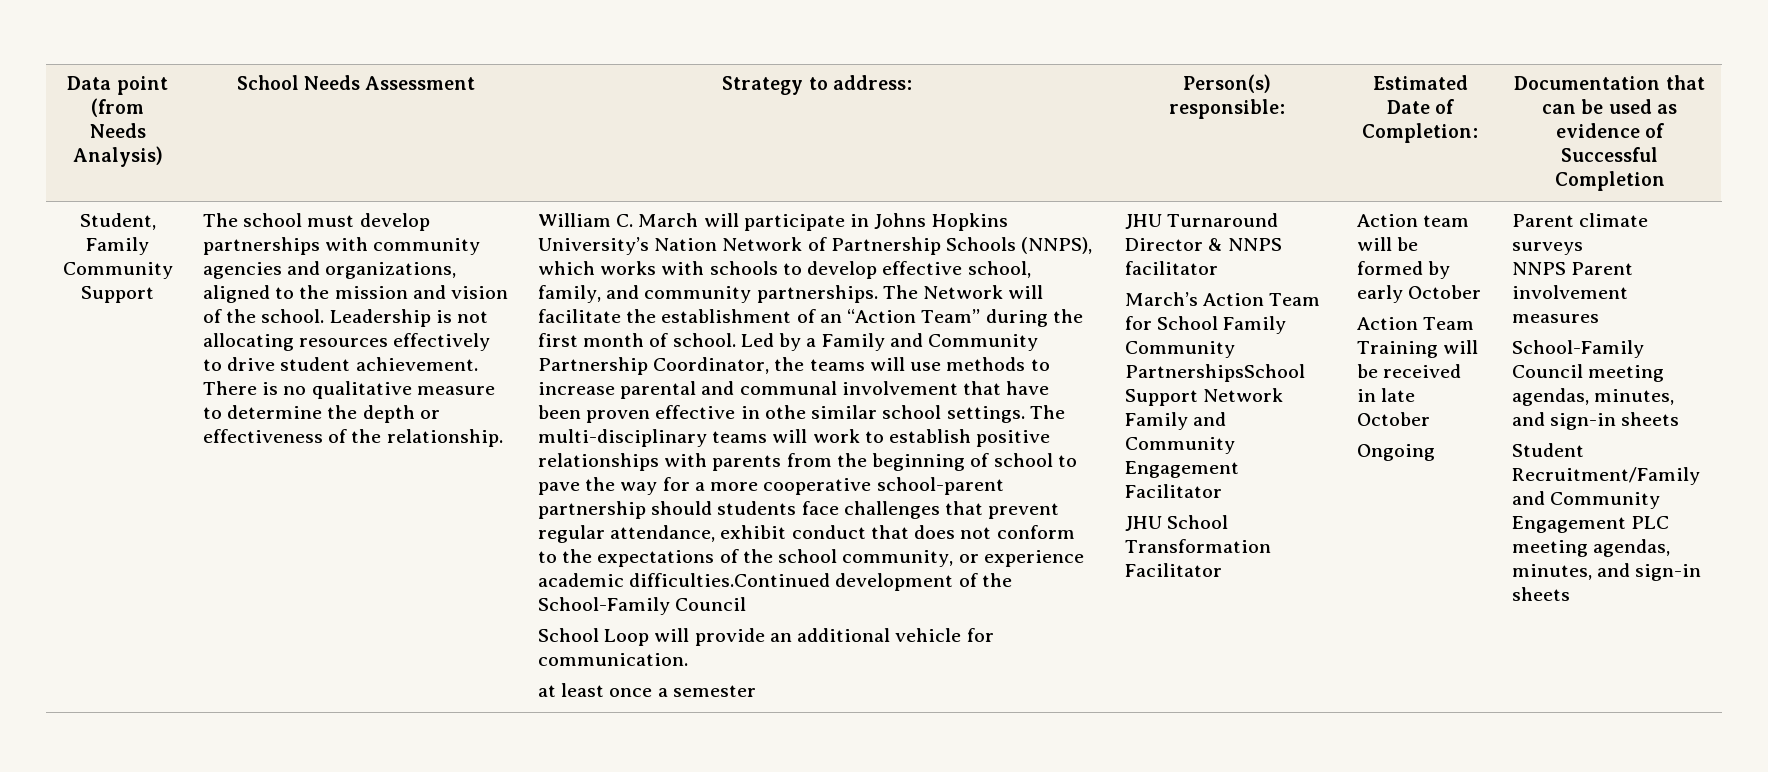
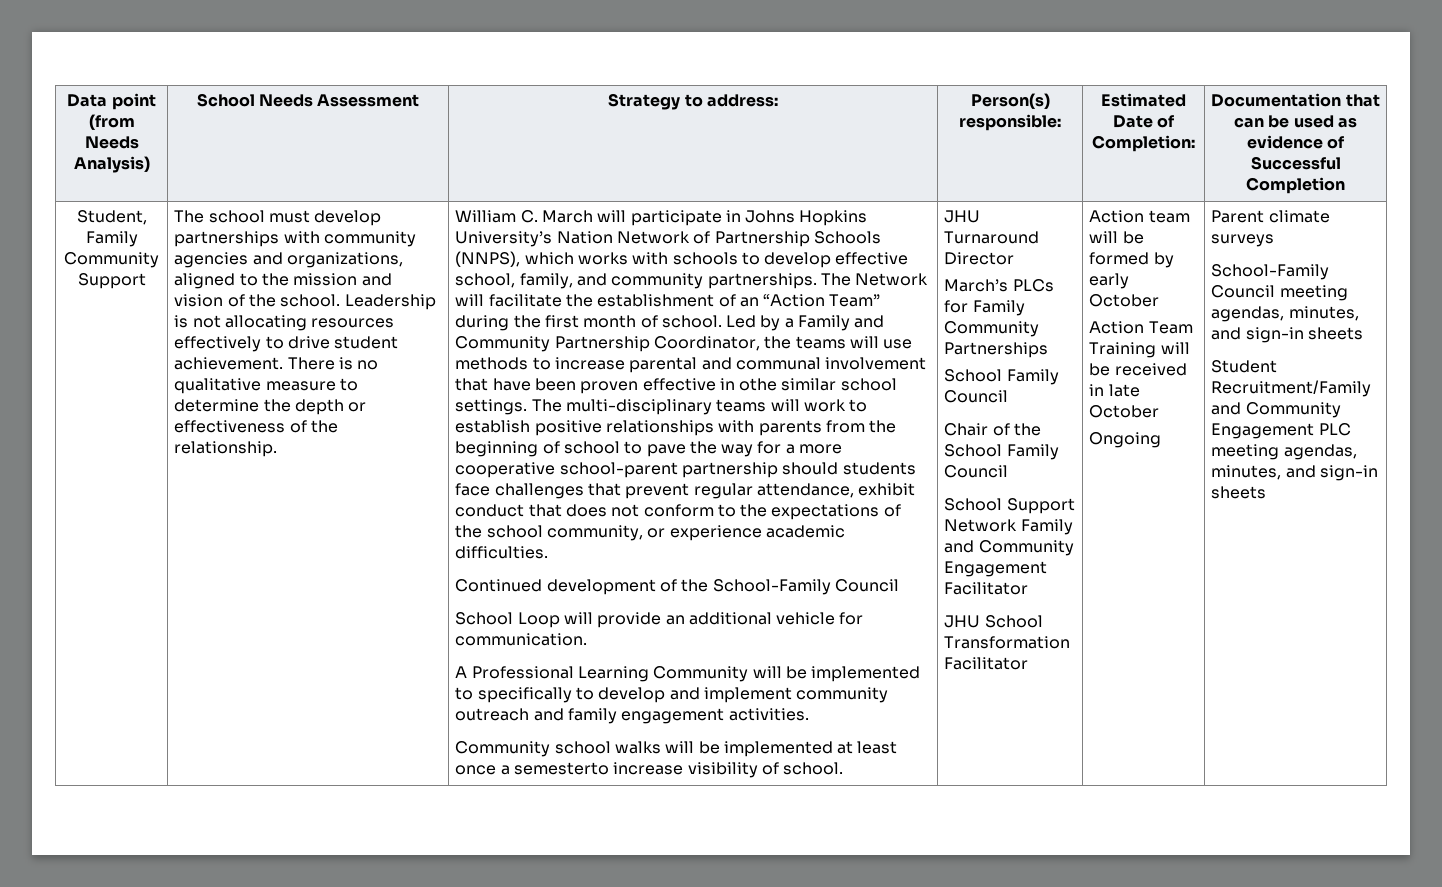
- The multi-disciplinary teams will work to establish positive relationships with parents from the beginning of school to pave the way for a more cooperative school-parent partnership should students face challenges that prevent regular attendance, exhibit conduct that does not conform to the expectations of the school community, or experience academic difficulties.Continued development of the School-Family Council
+ The multi-disciplinary teams will work to establish positive relationships with parents from the beginning of school to pave the way for a more cooperative school-parent partnership should students face challenges that prevent regular attendance, exhibit conduct that does not conform to the expectations of the school community, or experience academic difficulties.
+ Continued development of the School-Family Council
- at least once a semester | JHU Turnaround Director & NNPS facilitator
- March’s Action Team for School Family Community PartnershipsSchool Support Network Family and Community Engagement Facilitator
+ A Professional Learning Community will be implemented to specifically to develop and implement community outreach and family engagement activities.
+ Community school walks will be implemented at least once a semesterto increase visibility of school. | JHU Turnaround Director
+ March’s PLCs for Family Community Partnerships
+ School Family Council
+ Chair of the School Family Council
+ School Support Network Family and Community Engagement Facilitator
- NNPS Parent involvement measures

